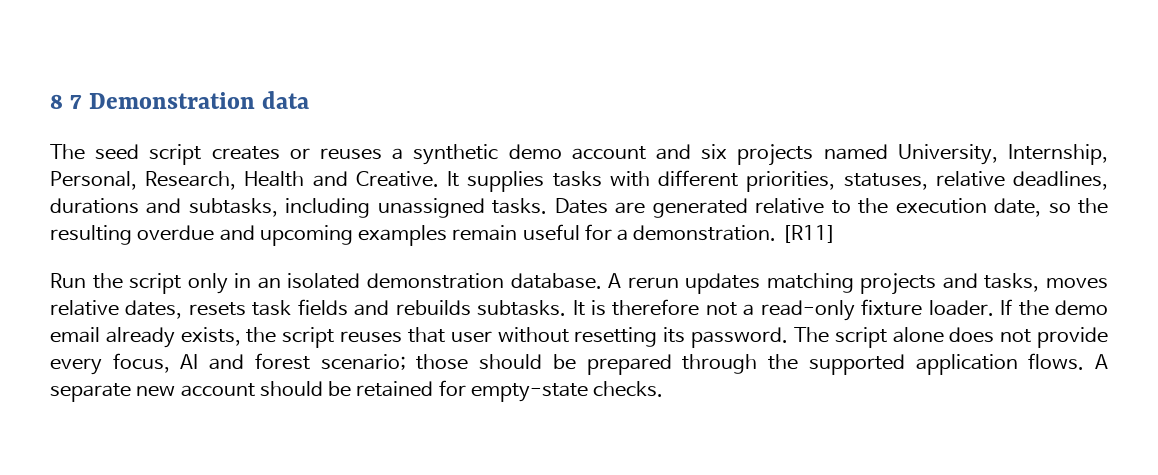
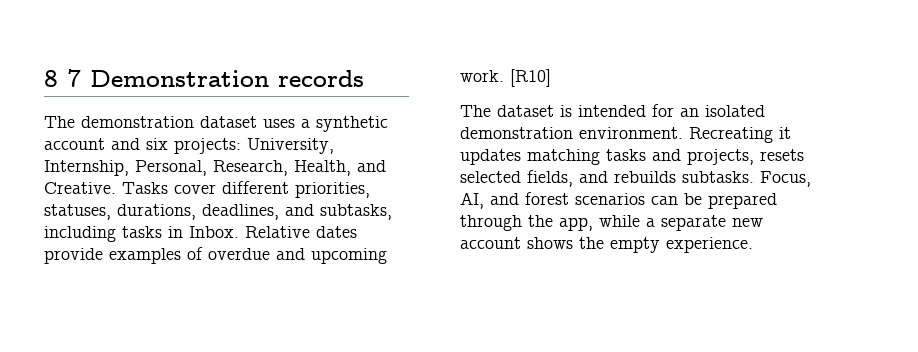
- 8 7 Demonstration data
- The seed script creates or reuses a synthetic demo account and six projects named University, Internship, Personal, Research, Health and Creative.
+ 8 7 Demonstration records
+ The demonstration dataset uses a synthetic account and six projects: University, Internship, Personal, Research, Health, and Creative.
- It supplies tasks with different priorities, statuses, relative deadlines, durations and subtasks, including unassigned tasks. Dates are generated relative to the execution date, so the resulting overdue and upcoming examples remain useful for a demonstration. [R11]
- Run the script only in an isolated demonstration database. A rerun updates matching projects and tasks, moves relative dates, resets task fields and rebuilds subtasks. It is therefore not a read-only fixture loader. If the demo email already exists, the script reuses that user without resetting its password. The script alone does not provide every focus, AI and forest scenario; those should be prepared through the supported application flows. A separate new account should be retained for empty-state checks.
+ Tasks cover different priorities, statuses, durations, deadlines, and subtasks, including tasks in Inbox. Relative dates provide examples of overdue and upcoming work. [R10]
+ The dataset is intended for an isolated demonstration environment. Recreating it updates matching tasks and projects, resets selected fields, and rebuilds subtasks. Focus, AI, and forest scenarios can be prepared through the app, while a separate new account shows the empty experience.

